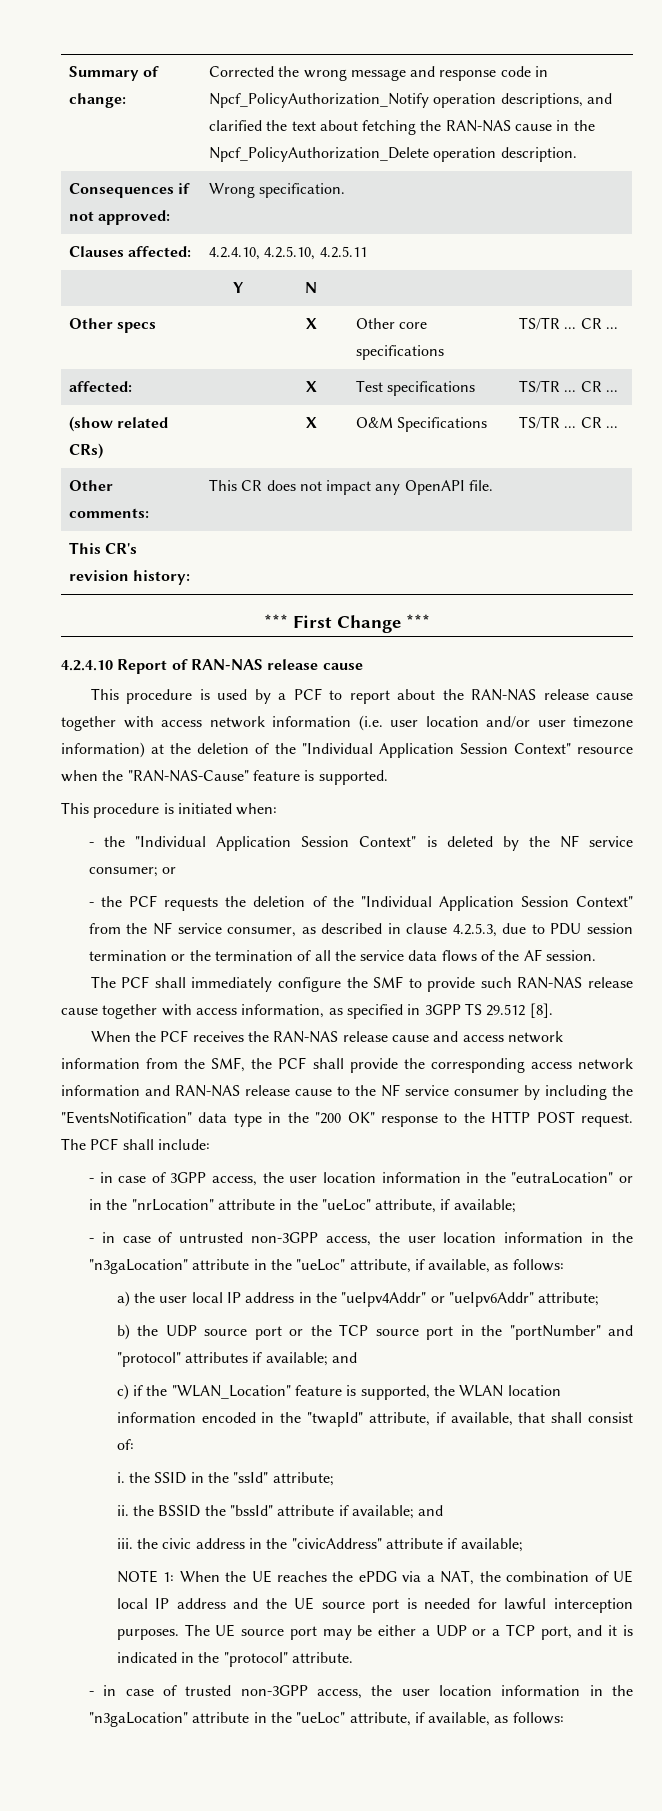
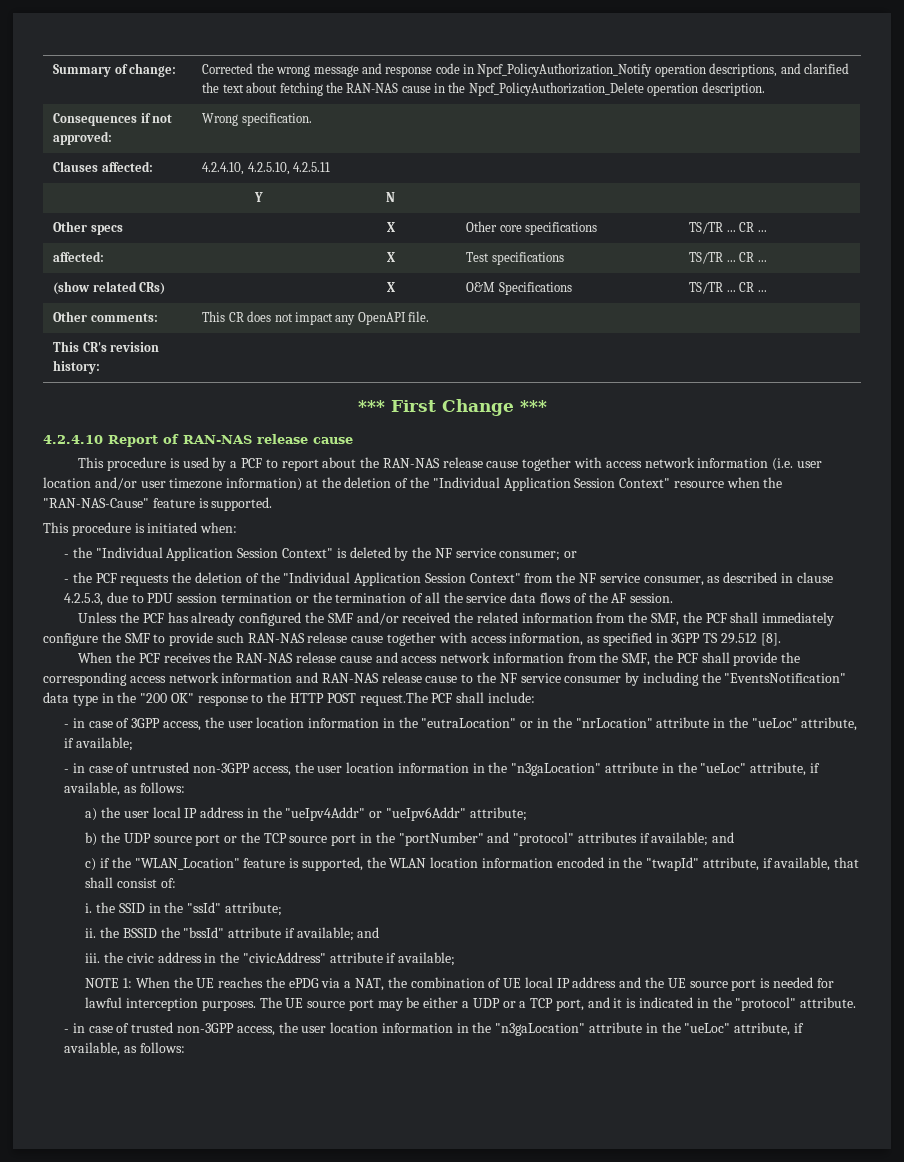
- The PCF shall immediately configure the SMF to provide such RAN-NAS release cause together with access information, as specified in 3GPP TS 29.512 [8].
+ Unless the PCF has already configured the SMF and/or received the related information from the SMF, the PCF shall immediately configure the SMF to provide such RAN-NAS release cause together with access information, as specified in 3GPP TS 29.512 [8].
- When the PCF receives the RAN-NAS release cause and access network information from the SMF, the PCF shall provide the corresponding access network information and RAN-NAS release cause to the NF service consumer by including the "EventsNotification" data type in the "200 OK" response to the HTTP POST request. The PCF shall include:
+ When the PCF receives the RAN-NAS release cause and access network information from the SMF, the PCF shall provide the corresponding access network information and RAN-NAS release cause to the NF service consumer by including the "EventsNotification" data type in the "200 OK" response to the HTTP POST request.The PCF shall include:

